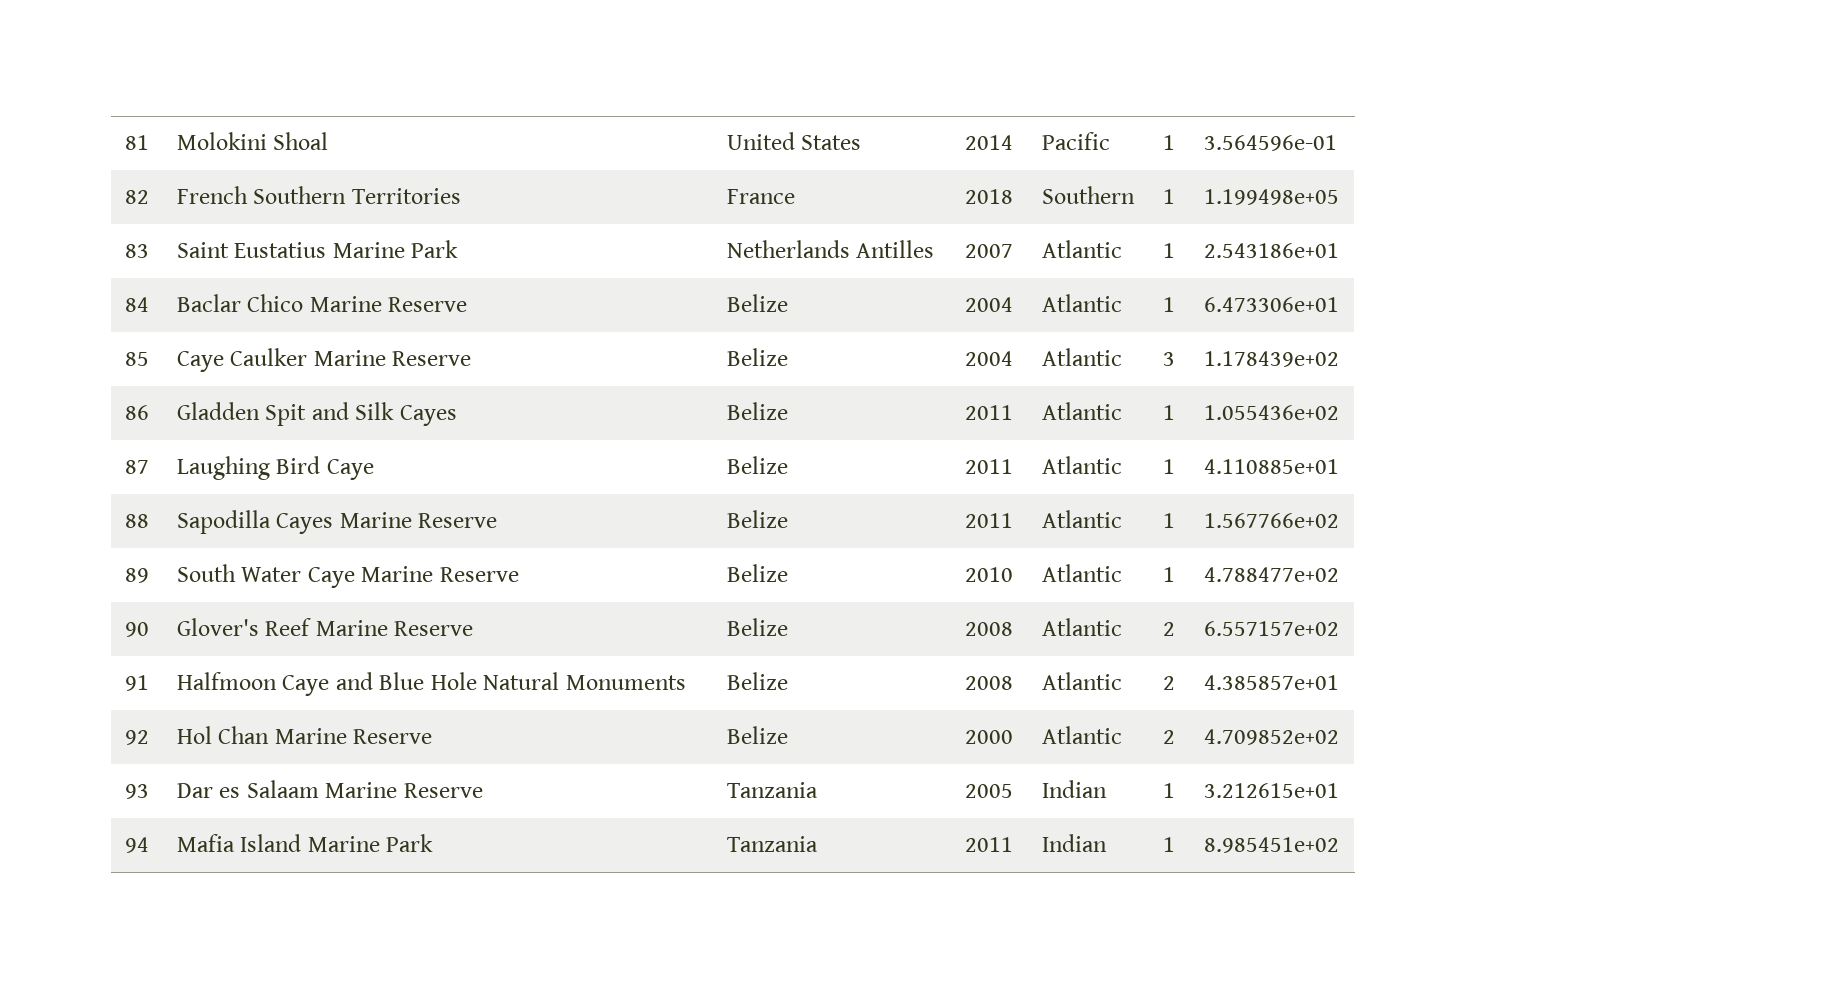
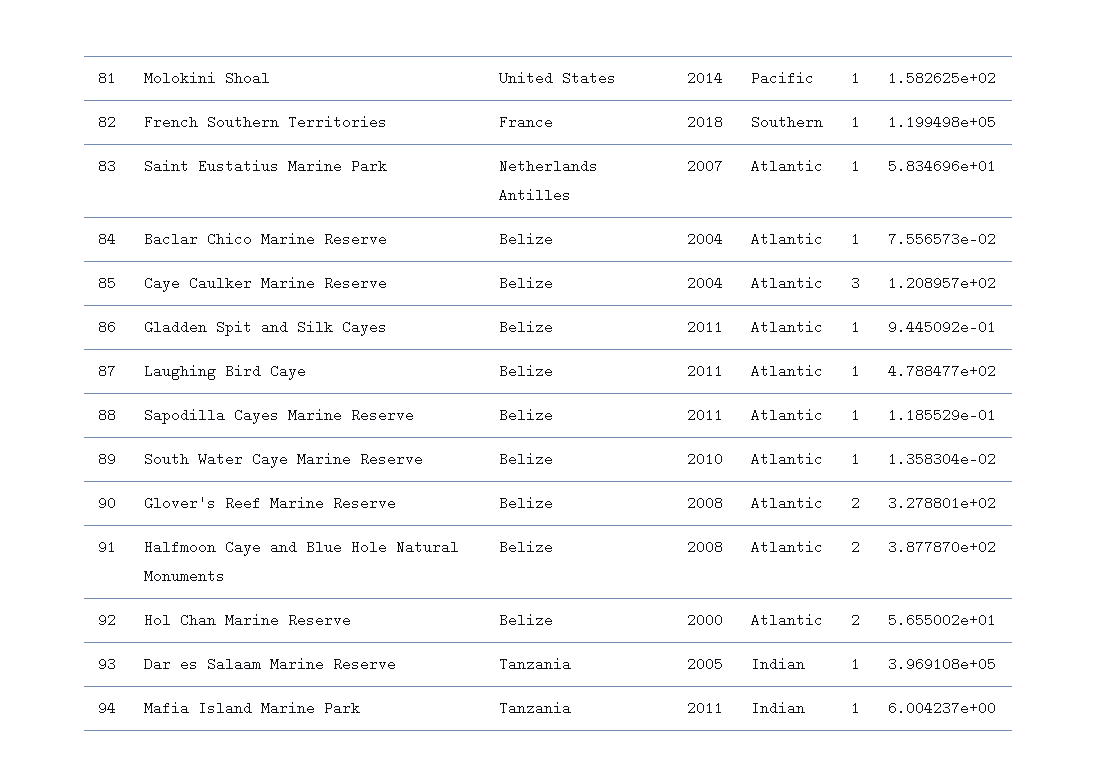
- 81 | Molokini Shoal | United States | 2014 | Pacific | 1 | 3.564596e-01
+ 81 | Molokini Shoal | United States | 2014 | Pacific | 1 | 1.582625e+02
- 83 | Saint Eustatius Marine Park | Netherlands Antilles | 2007 | Atlantic | 1 | 2.543186e+01
+ 83 | Saint Eustatius Marine Park | Netherlands Antilles | 2007 | Atlantic | 1 | 5.834696e+01
- 84 | Baclar Chico Marine Reserve | Belize | 2004 | Atlantic | 1 | 6.473306e+01
+ 84 | Baclar Chico Marine Reserve | Belize | 2004 | Atlantic | 1 | 7.556573e-02
- 85 | Caye Caulker Marine Reserve | Belize | 2004 | Atlantic | 3 | 1.178439e+02
+ 85 | Caye Caulker Marine Reserve | Belize | 2004 | Atlantic | 3 | 1.208957e+02
- 86 | Gladden Spit and Silk Cayes | Belize | 2011 | Atlantic | 1 | 1.055436e+02
+ 86 | Gladden Spit and Silk Cayes | Belize | 2011 | Atlantic | 1 | 9.445092e-01
- 87 | Laughing Bird Caye | Belize | 2011 | Atlantic | 1 | 4.110885e+01
+ 87 | Laughing Bird Caye | Belize | 2011 | Atlantic | 1 | 4.788477e+02
- 88 | Sapodilla Cayes Marine Reserve | Belize | 2011 | Atlantic | 1 | 1.567766e+02
+ 88 | Sapodilla Cayes Marine Reserve | Belize | 2011 | Atlantic | 1 | 1.185529e-01
- 89 | South Water Caye Marine Reserve | Belize | 2010 | Atlantic | 1 | 4.788477e+02
+ 89 | South Water Caye Marine Reserve | Belize | 2010 | Atlantic | 1 | 1.358304e-02
- 90 | Glover's Reef Marine Reserve | Belize | 2008 | Atlantic | 2 | 6.557157e+02
+ 90 | Glover's Reef Marine Reserve | Belize | 2008 | Atlantic | 2 | 3.278801e+02
- 91 | Halfmoon Caye and Blue Hole Natural Monuments | Belize | 2008 | Atlantic | 2 | 4.385857e+01
+ 91 | Halfmoon Caye and Blue Hole Natural Monuments | Belize | 2008 | Atlantic | 2 | 3.877870e+02
- 92 | Hol Chan Marine Reserve | Belize | 2000 | Atlantic | 2 | 4.709852e+02
+ 92 | Hol Chan Marine Reserve | Belize | 2000 | Atlantic | 2 | 5.655002e+01
- 93 | Dar es Salaam Marine Reserve | Tanzania | 2005 | Indian | 1 | 3.212615e+01
+ 93 | Dar es Salaam Marine Reserve | Tanzania | 2005 | Indian | 1 | 3.969108e+05
- 94 | Mafia Island Marine Park | Tanzania | 2011 | Indian | 1 | 8.985451e+02
+ 94 | Mafia Island Marine Park | Tanzania | 2011 | Indian | 1 | 6.004237e+00

